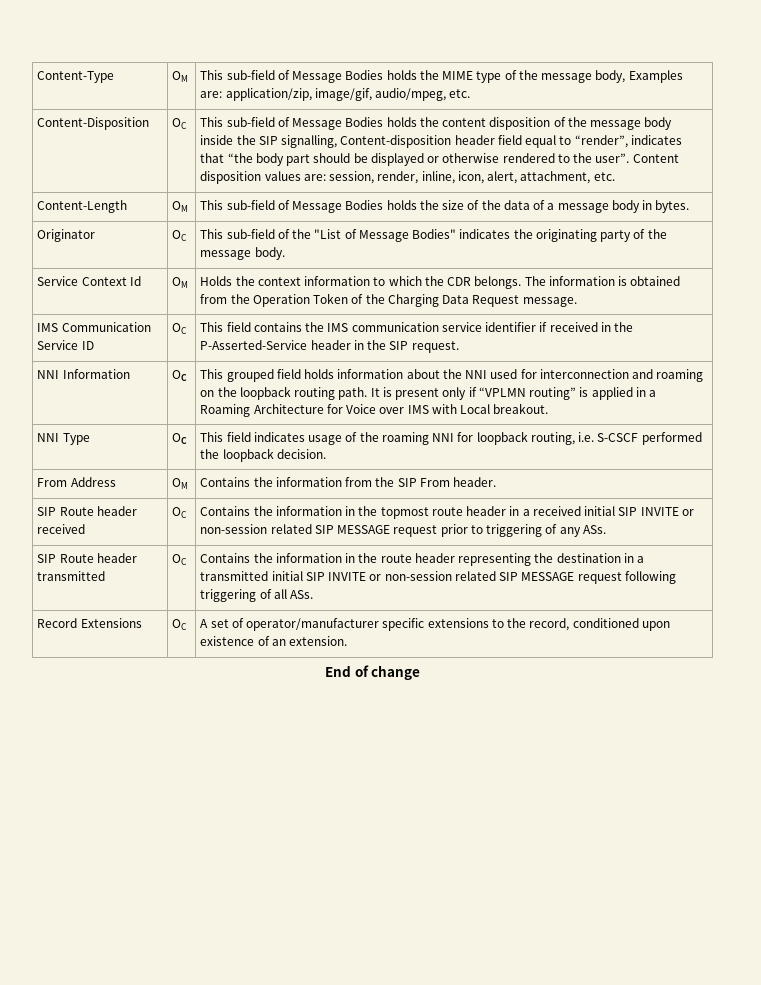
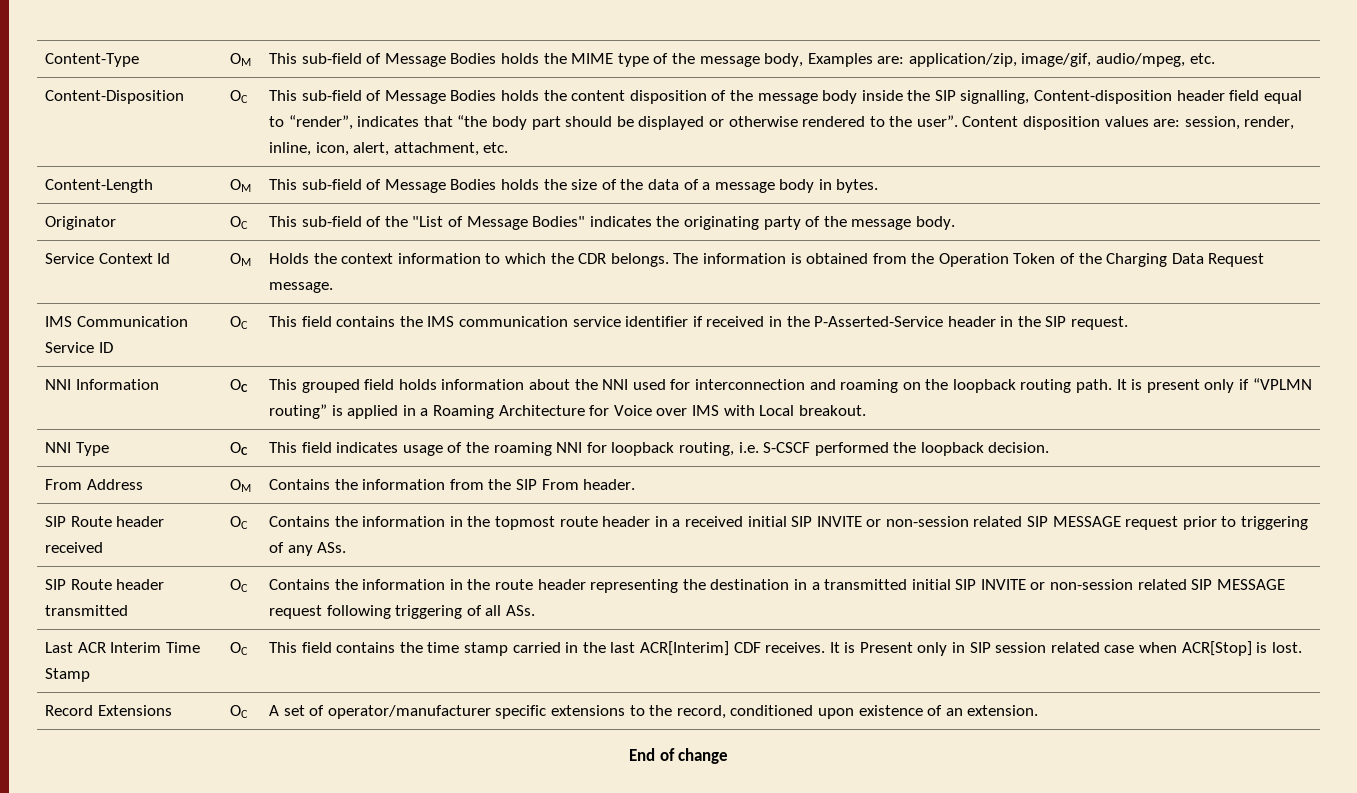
+ Last ACR Interim Time Stamp | OC | This field contains the time stamp carried in the last ACR[Interim] CDF receives. It is Present only in SIP session related case when ACR[Stop] is lost.

